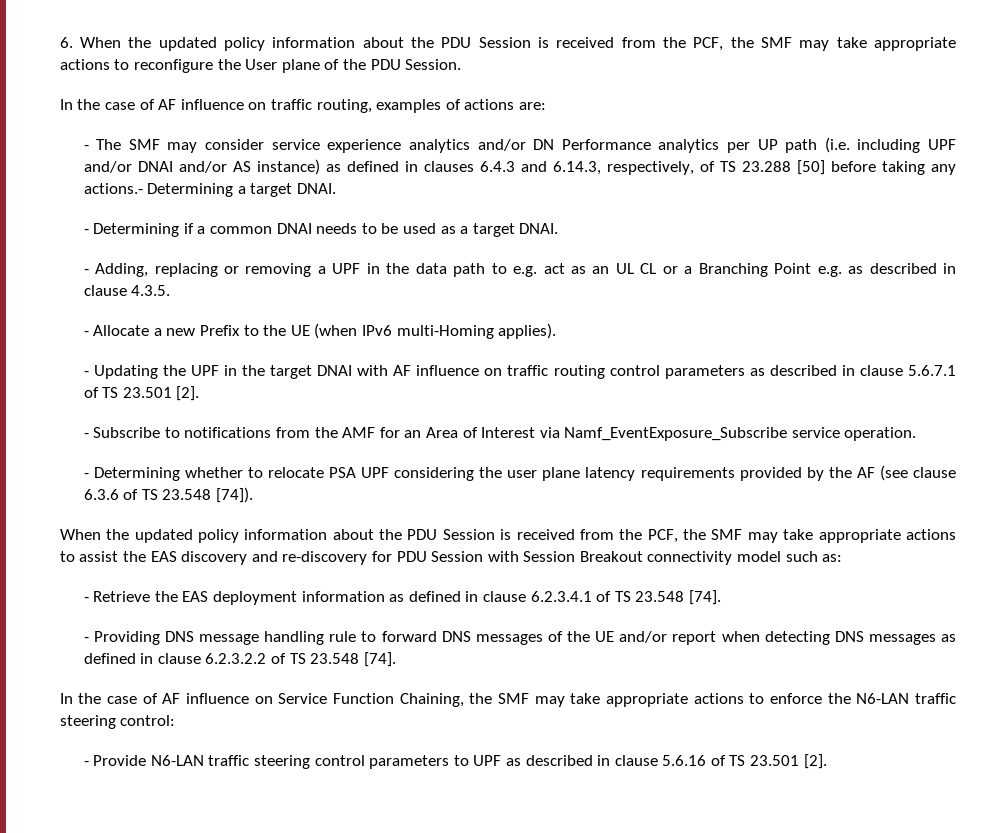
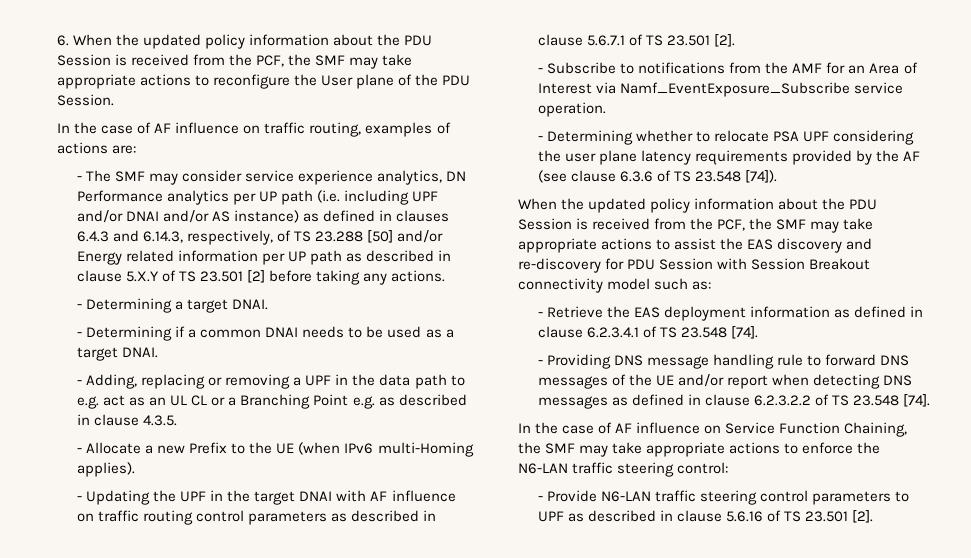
- - The SMF may consider service experience analytics and/or DN Performance analytics per UP path (i.e. including UPF and/or DNAI and/or AS instance) as defined in clauses 6.4.3 and 6.14.3, respectively, of TS 23.288 [50] before taking any actions.- Determining a target DNAI.
+ - The SMF may consider service experience analytics, DN Performance analytics per UP path (i.e. including UPF and/or DNAI and/or AS instance) as defined in clauses 6.4.3 and 6.14.3, respectively, of TS 23.288 [50] and/or Energy related information per UP path as described in clause 5.X.Y of TS 23.501 [2] before taking any actions.
+ - Determining a target DNAI.

